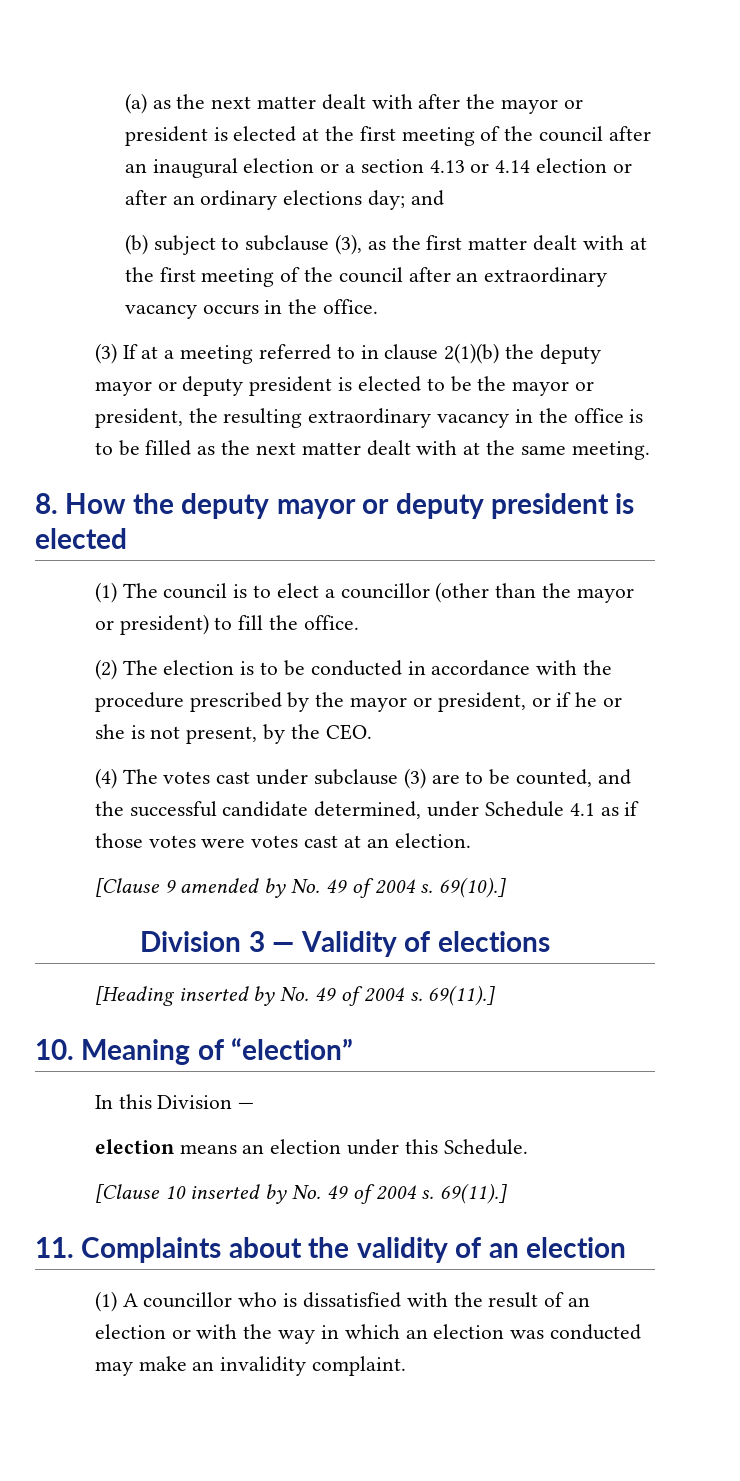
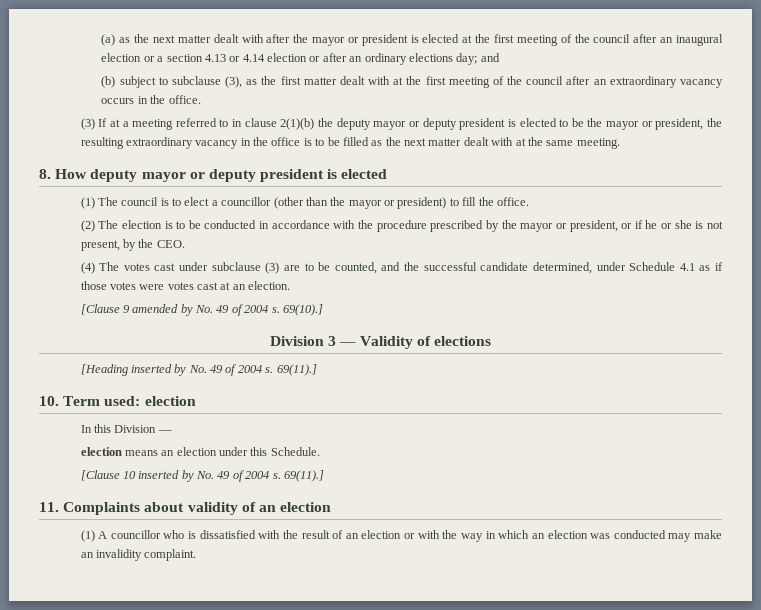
- 8. How the deputy mayor or deputy president is elected
+ 8. How deputy mayor or deputy president is elected
- 10. Meaning of “election”
+ 10. Term used: election
- 11. Complaints about the validity of an election
+ 11. Complaints about validity of an election

